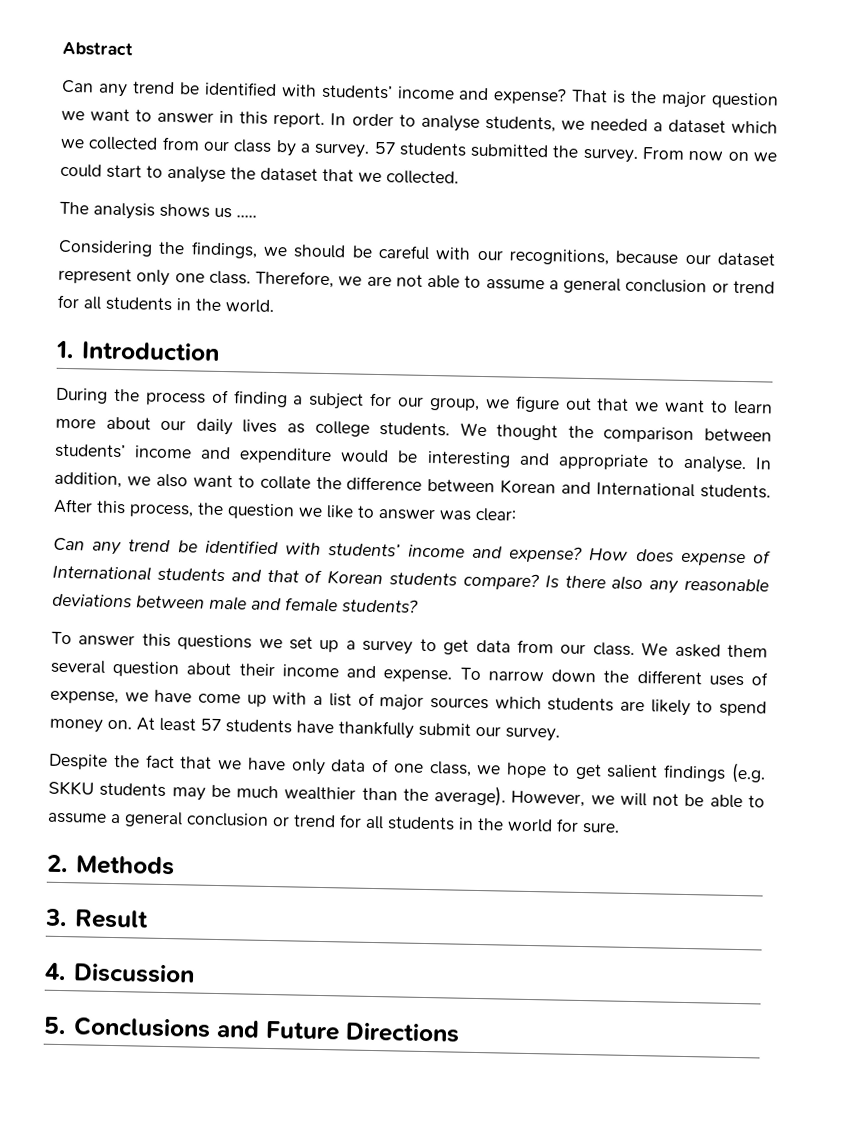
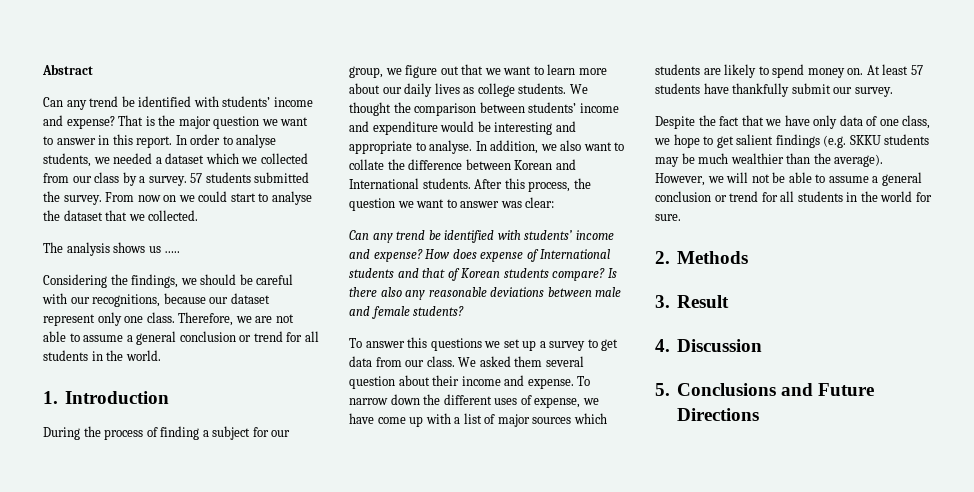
- After this process, the question we like to answer was clear:
+ After this process, the question we want to answer was clear:

